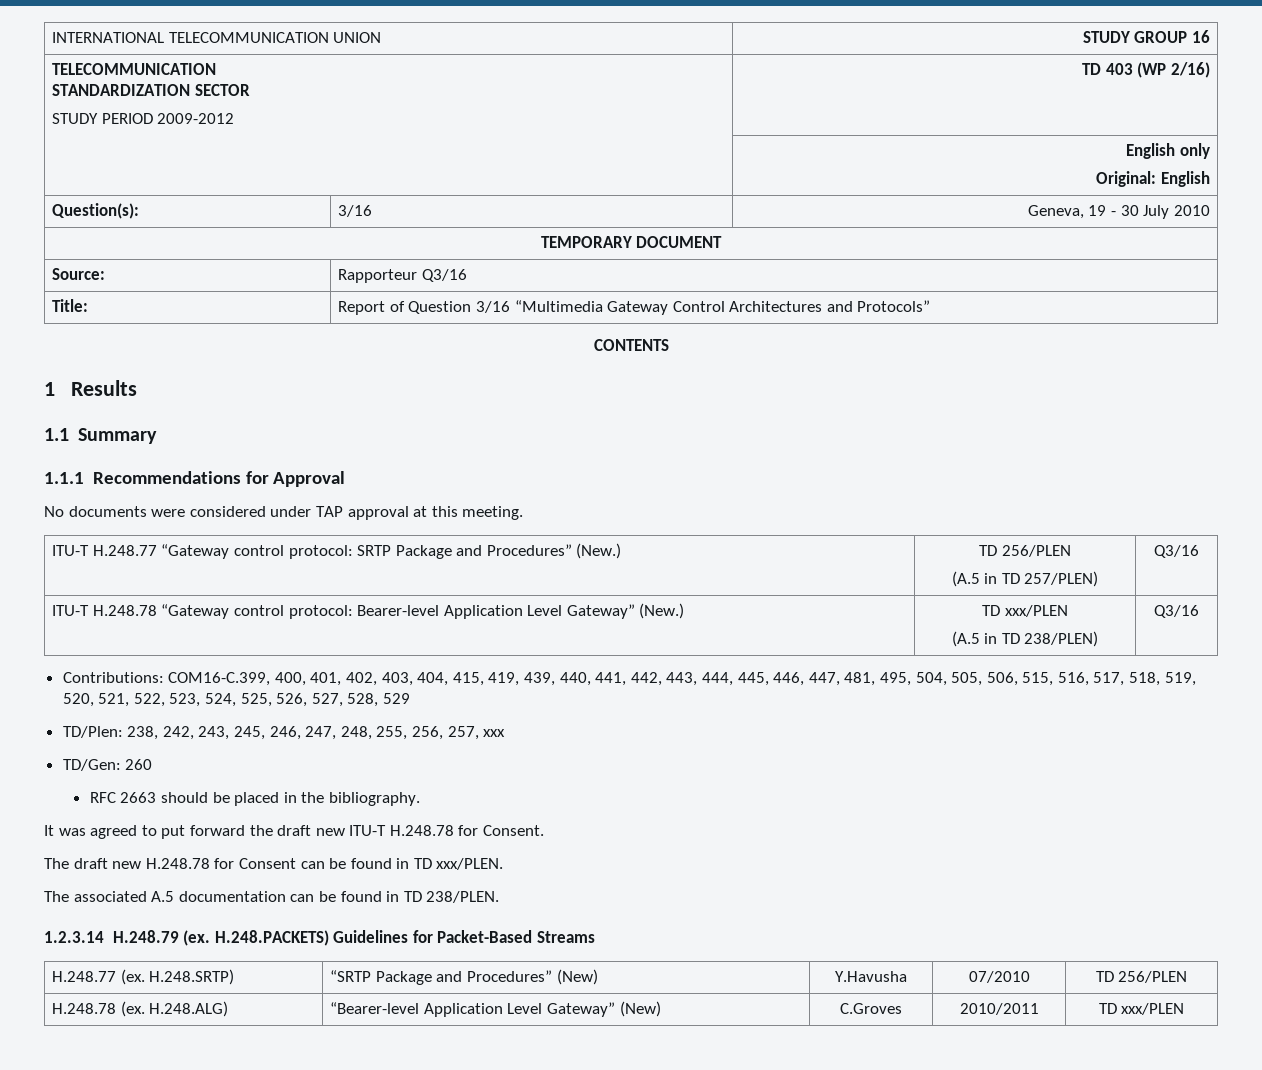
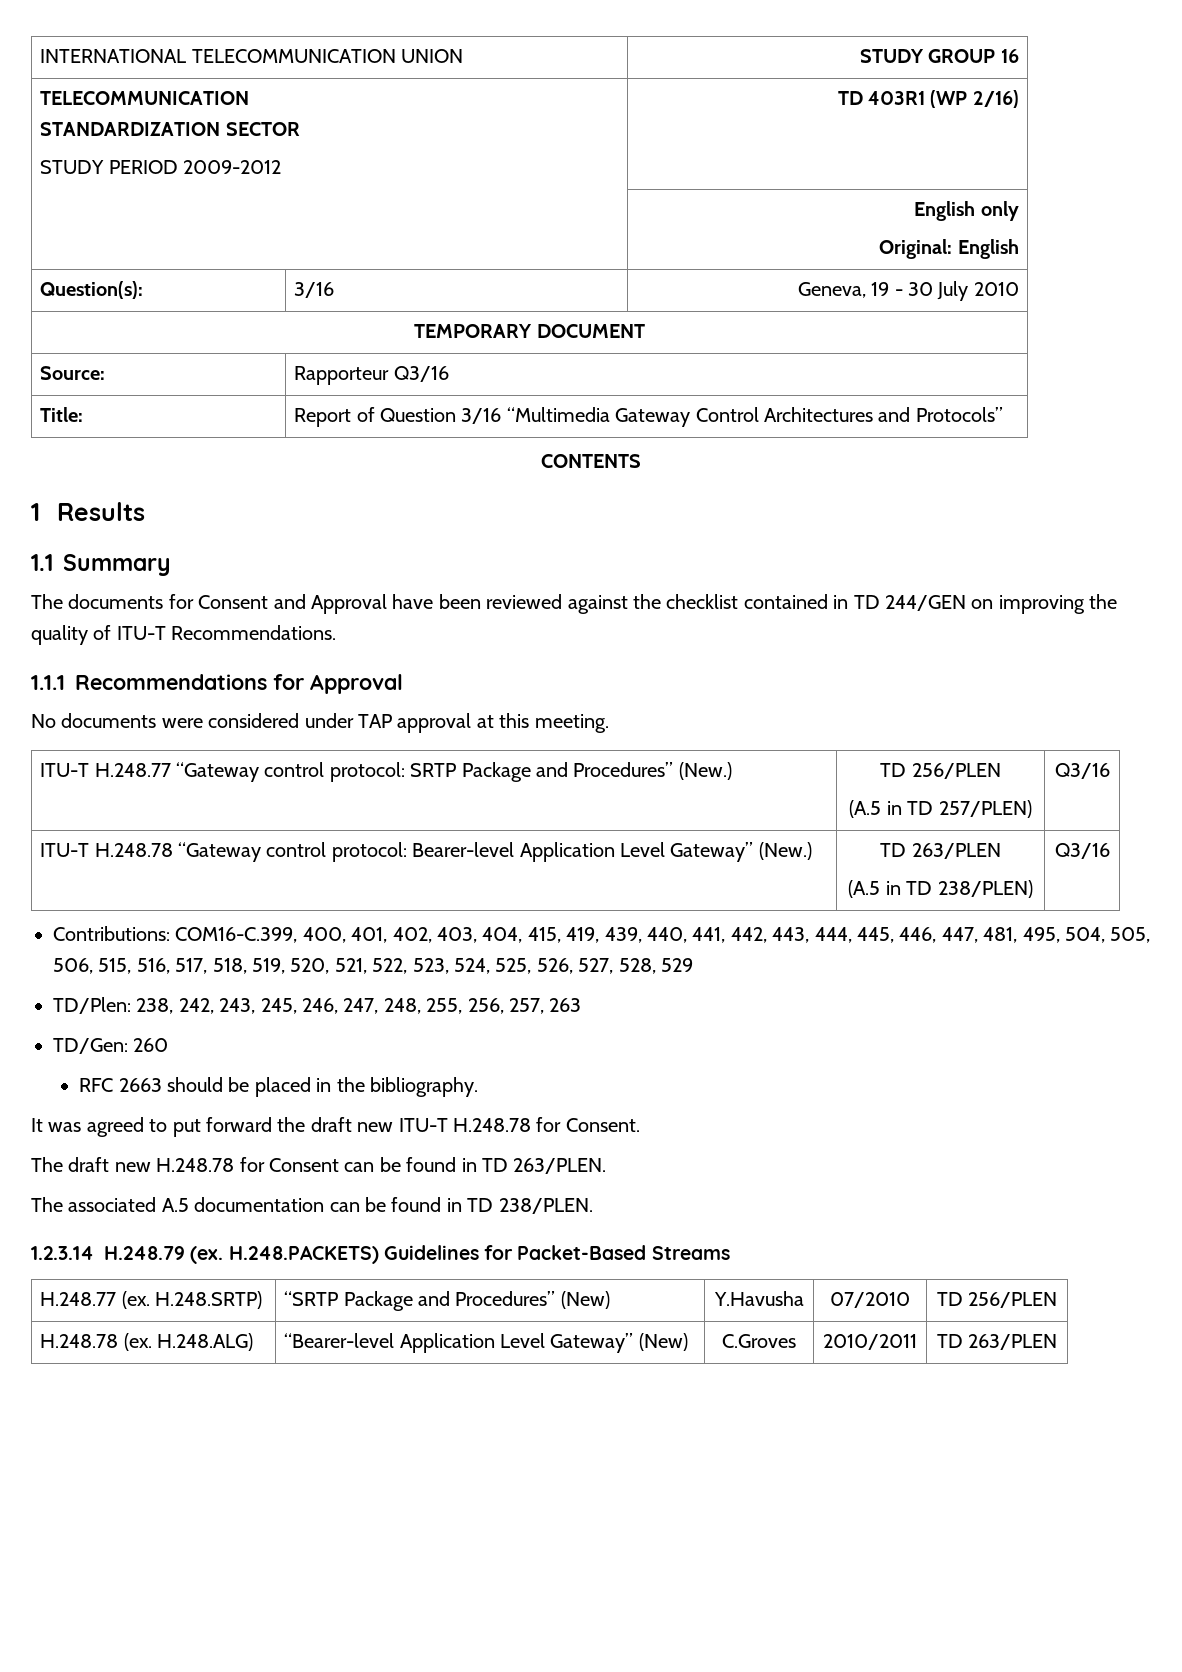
  INTERNATIONAL TELECOMMUNICATION UNION | STUDY GROUP 16
  TELECOMMUNICATION
  STANDARDIZATION SECTOR
- STUDY PERIOD 2009-2012 | TD 403 (WP 2/16)
+ STUDY PERIOD 2009-2012 | TD 403R1 (WP 2/16)
+ The documents for Consent and Approval have been reviewed against the checklist contained in TD 244/GEN on improving the quality of ITU-T Recommendations.
- ITU-T H.248.78 “Gateway control protocol: Bearer-level Application Level Gateway” (New.) | TD xxx/PLEN
+ ITU-T H.248.78 “Gateway control protocol: Bearer-level Application Level Gateway” (New.) | TD 263/PLEN
- TD/Plen: 238, 242, 243, 245, 246, 247, 248, 255, 256, 257, xxx
+ TD/Plen: 238, 242, 243, 245, 246, 247, 248, 255, 256, 257, 263
- The draft new H.248.78 for Consent can be found in TD xxx/PLEN.
+ The draft new H.248.78 for Consent can be found in TD 263/PLEN.
- H.248.78 (ex. H.248.ALG) | “Bearer-level Application Level Gateway” (New) | C.Groves | 2010/2011 | TD xxx/PLEN
+ H.248.78 (ex. H.248.ALG) | “Bearer-level Application Level Gateway” (New) | C.Groves | 2010/2011 | TD 263/PLEN

